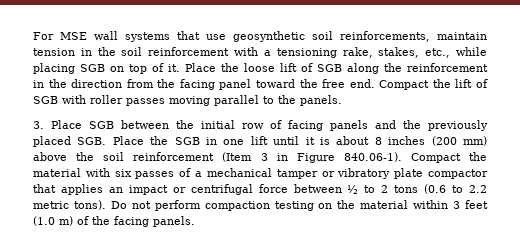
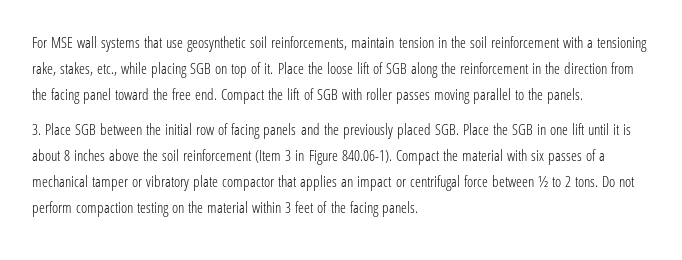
- 3. Place SGB between the initial row of facing panels and the previously placed SGB. Place the SGB in one lift until it is about 8 inches (200 mm) above the soil reinforcement (Item 3 in Figure 840.06-1). Compact the material with six passes of a mechanical tamper or vibratory plate compactor that applies an impact or centrifugal force between ½ to 2 tons (0.6 to 2.2 metric tons).
+ 3. Place SGB between the initial row of facing panels and the previously placed SGB. Place the SGB in one lift until it is about 8 inches above the soil reinforcement (Item 3 in Figure 840.06-1). Compact the material with six passes of a mechanical tamper or vibratory plate compactor that applies an impact or centrifugal force between ½ to 2 tons.
- Do not perform compaction testing on the material within 3 feet (1.0 m) of the facing panels.
+ Do not perform compaction testing on the material within 3 feet of the facing panels.

